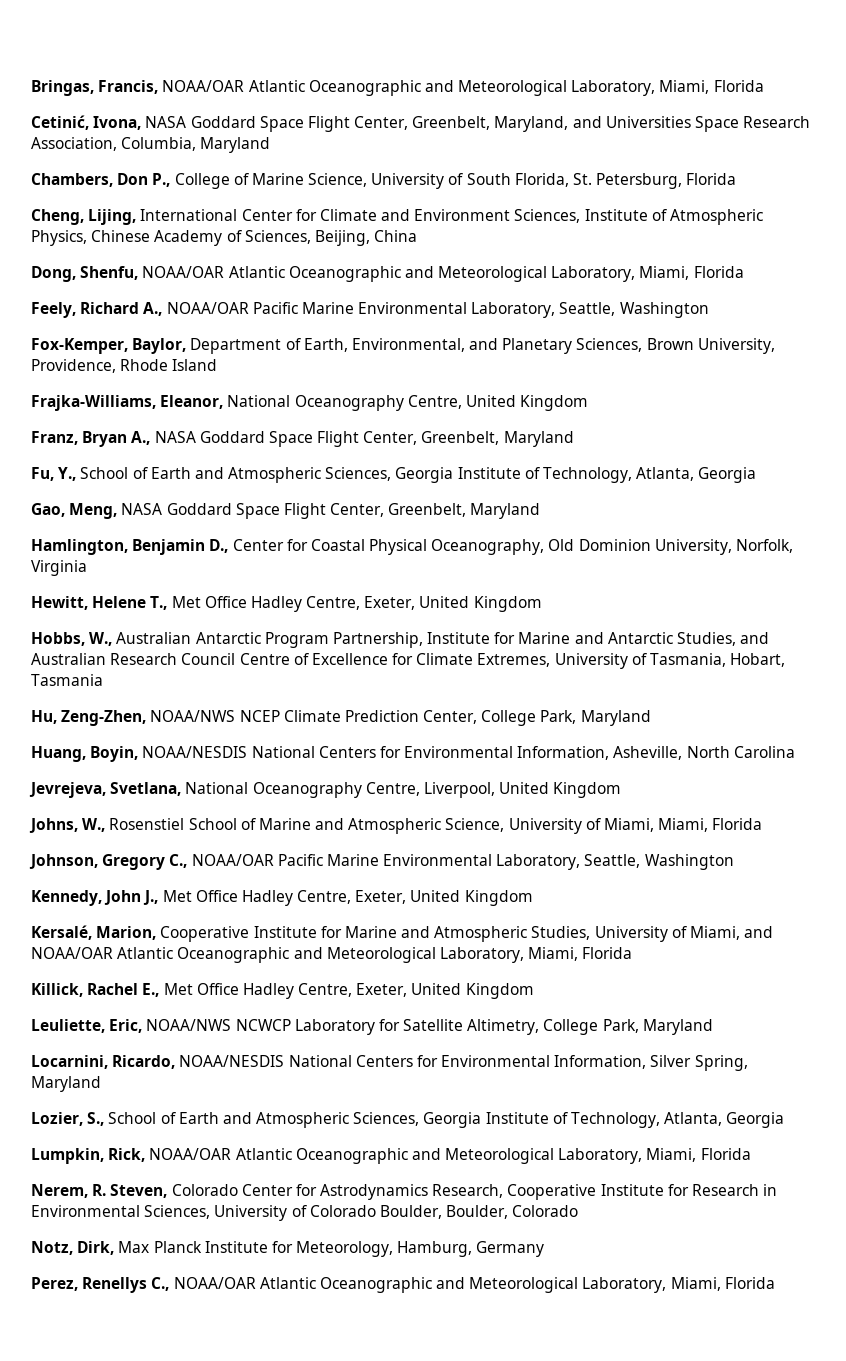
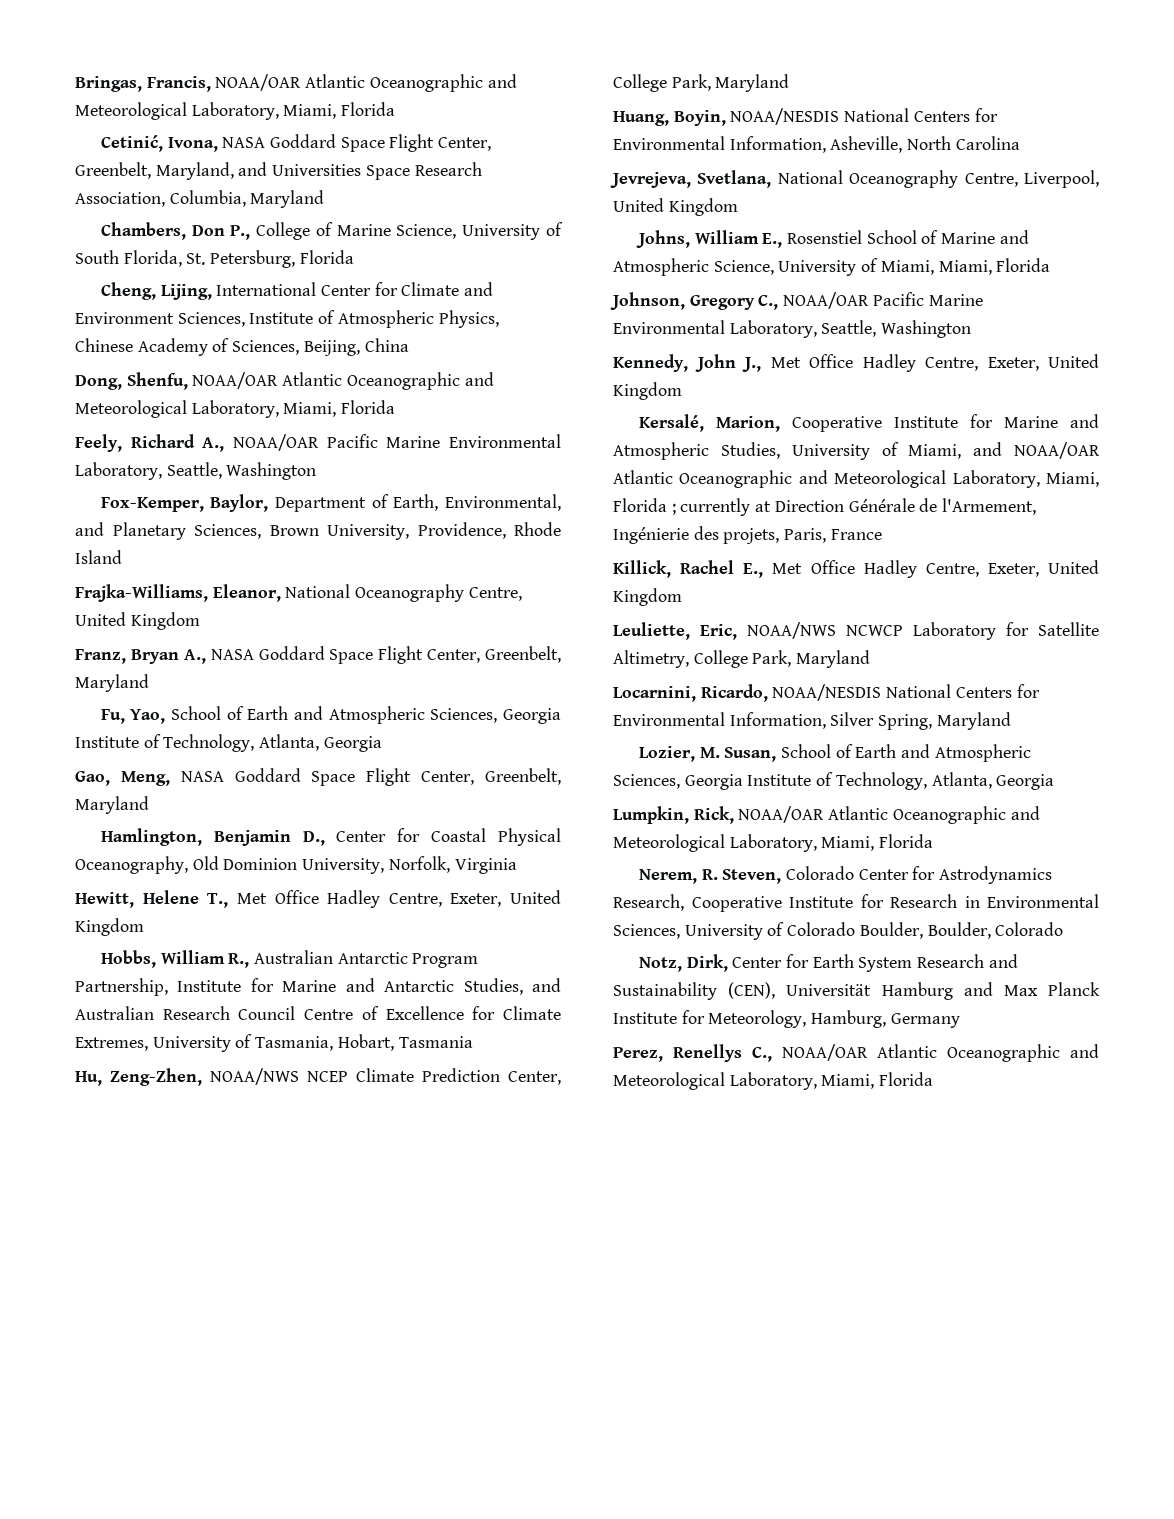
- Fu, Y., School of Earth and Atmospheric Sciences, Georgia Institute of Technology, Atlanta, Georgia
+ Fu, Yao, School of Earth and Atmospheric Sciences, Georgia Institute of Technology, Atlanta, Georgia
- Hobbs, W., Australian Antarctic Program Partnership, Institute for Marine and Antarctic Studies, and Australian Research Council Centre of Excellence for Climate Extremes, University of Tasmania, Hobart, Tasmania
+ Hobbs, William R., Australian Antarctic Program Partnership, Institute for Marine and Antarctic Studies, and Australian Research Council Centre of Excellence for Climate Extremes, University of Tasmania, Hobart, Tasmania
- Johns, W., Rosenstiel School of Marine and Atmospheric Science, University of Miami, Miami, Florida
+ Johns, William E., Rosenstiel School of Marine and Atmospheric Science, University of Miami, Miami, Florida
- Kersalé, Marion, Cooperative Institute for Marine and Atmospheric Studies, University of Miami, and NOAA/OAR Atlantic Oceanographic and Meteorological Laboratory, Miami, Florida
+ Kersalé, Marion, Cooperative Institute for Marine and Atmospheric Studies, University of Miami, and NOAA/OAR Atlantic Oceanographic and Meteorological Laboratory, Miami, Florida ; currently at Direction Générale de l'Armement, Ingénierie des projets, Paris, France
- Lozier, S., School of Earth and Atmospheric Sciences, Georgia Institute of Technology, Atlanta, Georgia
+ Lozier, M. Susan, School of Earth and Atmospheric Sciences, Georgia Institute of Technology, Atlanta, Georgia
- Notz, Dirk, Max Planck Institute for Meteorology, Hamburg, Germany
+ Notz, Dirk, Center for Earth System Research and Sustainability (CEN), Universität Hamburg and Max Planck Institute for Meteorology, Hamburg, Germany

